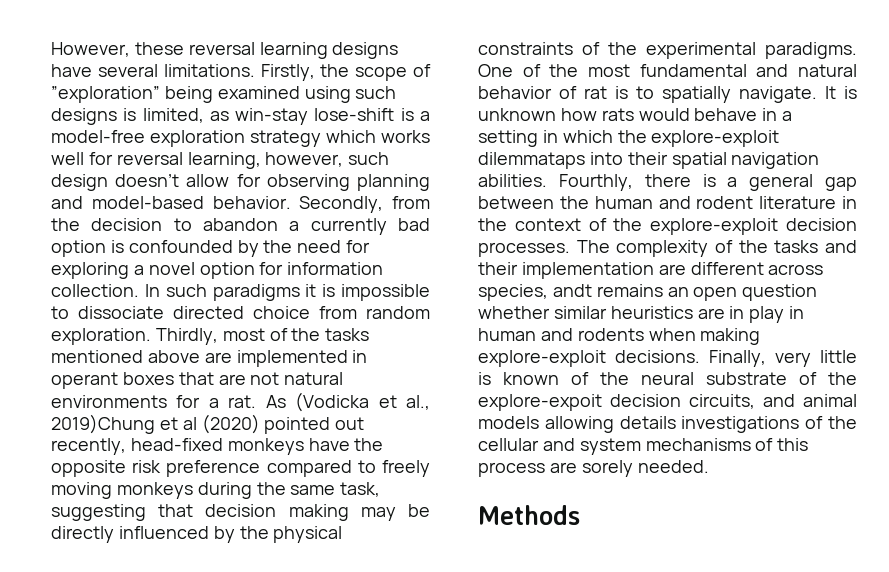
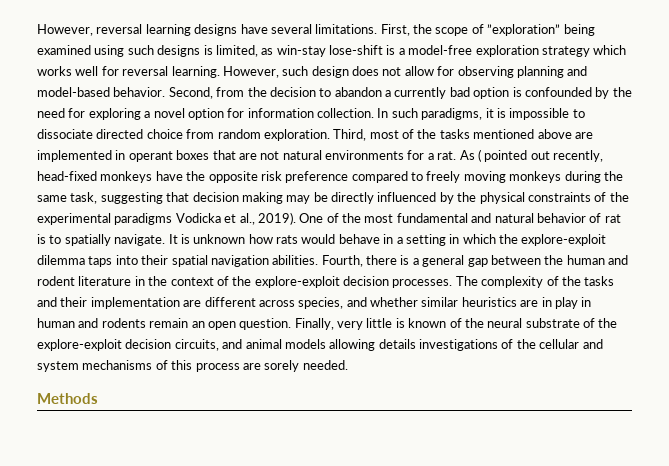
- However, these reversal learning designs have several limitations.
+ However, reversal learning designs have several limitations.
- Firstly, the scope of ”exploration” being examined using such designs is limited, as win-stay lose-shift is a model-free exploration strategy which works well for reversal learning, however, such design doesn’t allow for observing planning and model-based behavior.
+ First, the scope of ”exploration” being examined using such designs is limited, as win-stay lose-shift is a model-free exploration strategy which works well for reversal learning. However, such design does not allow for observing planning and model-based behavior.
- Secondly, from the decision to abandon a currently bad option is confounded by the need for exploring a novel option for information collection.
+ Second, from the decision to abandon a currently bad option is confounded by the need for exploring a novel option for information collection.
- In such paradigms it is impossible to dissociate directed choice from random exploration.
+ In such paradigms, it is impossible to dissociate directed choice from random exploration.
- Thirdly, most of the tasks mentioned above are implemented in operant boxes that are not natural environments for a rat.
+ Third, most of the tasks mentioned above are implemented in operant boxes that are not natural environments for a rat.
- As (Vodicka et al., 2019)Chung et al (2020) pointed out recently, head-fixed monkeys have the opposite risk preference compared to freely moving monkeys during the same task, suggesting that decision making may be directly influenced by the physical constraints of the experimental paradigms.
+ As ( pointed out recently, head-fixed monkeys have the opposite risk preference compared to freely moving monkeys during the same task, suggesting that decision making may be directly influenced by the physical constraints of the experimental paradigms Vodicka et al., 2019).
- It is unknown how rats would behave in a setting in which the explore-exploit dilemmataps into their spatial navigation abilities.
+ It is unknown how rats would behave in a setting in which the explore-exploit dilemma taps into their spatial navigation abilities.
- Fourthly, there is a general gap between the human and rodent literature in the context of the explore-exploit decision processes.
+ Fourth, there is a general gap between the human and rodent literature in the context of the explore-exploit decision processes.
- The complexity of the tasks and their implementation are different across species, andt remains an open question whether similar heuristics are in play in human and rodents when making explore-exploit decisions.
+ The complexity of the tasks and their implementation are different across species, and whether similar heuristics are in play in human and rodents remain an open question.
- Finally, very little is known of the neural substrate of the explore-expoit decision circuits, and animal models allowing details investigations of the cellular and system mechanisms of this process are sorely needed.
+ Finally, very little is known of the neural substrate of the explore-exploit decision circuits, and animal models allowing details investigations of the cellular and system mechanisms of this process are sorely needed.

